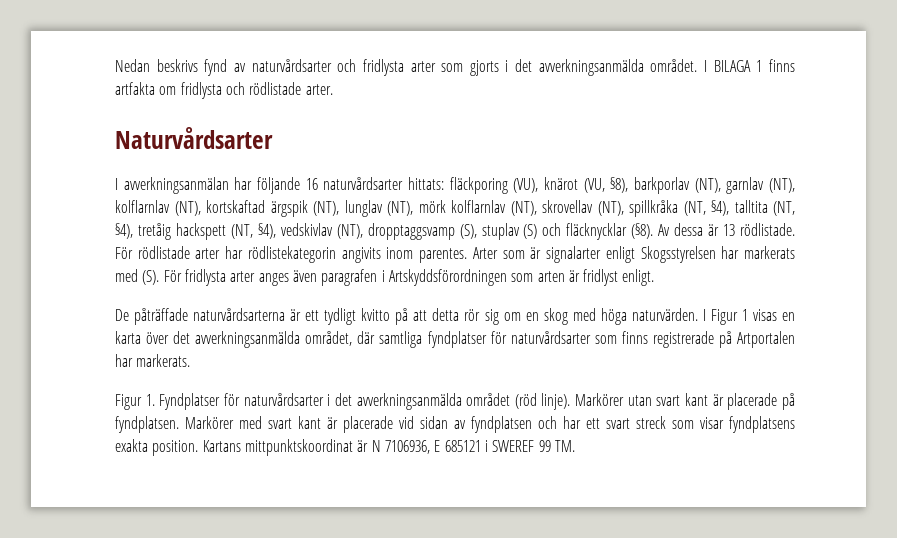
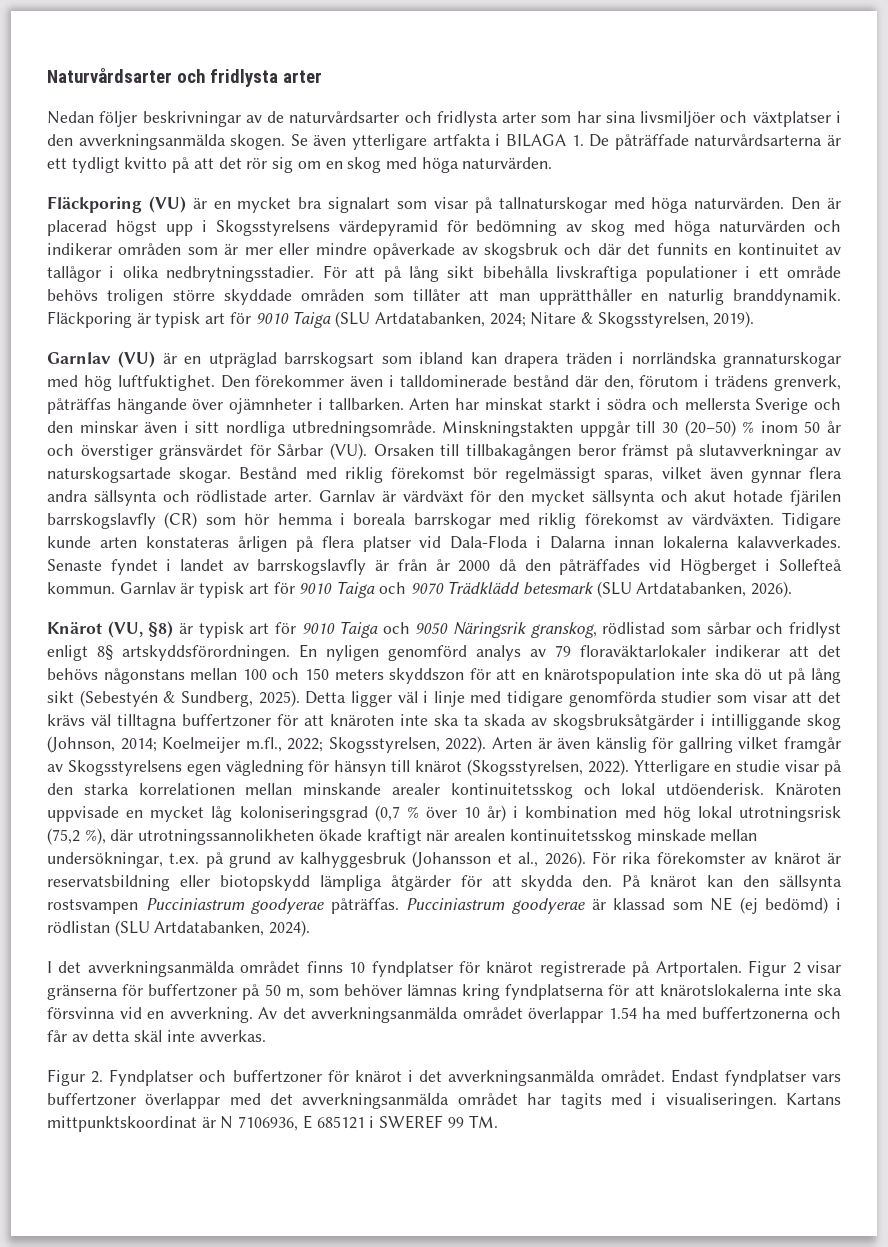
- Nedan beskrivs fynd av naturvårdsarter och fridlysta arter som gjorts i det avverkningsanmälda området. I BILAGA 1 finns artfakta om fridlysta och rödlistade arter.
- Naturvårdsarter
- I avverkningsanmälan har följande 16 naturvårdsarter hittats: fläckporing (VU), knärot (VU, §8), barkporlav (NT), garnlav (NT), kolflarnlav (NT), kortskaftad ärgspik (NT), lunglav (NT), mörk kolflarnlav (NT), skrovellav (NT), spillkråka (NT, §4), talltita (NT, §4), tretåig hackspett (NT, §4), vedskivlav (NT), dropptaggsvamp (S), stuplav (S) och fläcknycklar (§8). Av dessa är 13 rödlistade. För rödlistade arter har rödlistekategorin angivits inom parentes. Arter som är signalarter enligt Skogsstyrelsen har markerats med (S). För fridlysta arter anges även paragrafen i Artskyddsförordningen som arten är fridlyst enligt.
- De påträffade naturvårdsarterna är ett tydligt kvitto på att detta rör sig om en skog med höga naturvärden. I Figur 1 visas en karta över det avverkningsanmälda området, där samtliga fyndplatser för naturvårdsarter som finns registrerade på Artportalen har markerats.
- Figur 1. Fyndplatser för naturvårdsarter i det avverkningsanmälda området (röd linje). Markörer utan svart kant är placerade på fyndplatsen. Markörer med svart kant är placerade vid sidan av fyndplatsen och har ett svart streck som visar fyndplatsens exakta position.
+ Naturvårdsarter och fridlysta arter
+ Nedan följer beskrivningar av de naturvårdsarter och fridlysta arter som har sina livsmiljöer och växtplatser i den avverkningsanmälda skogen. Se även ytterligare artfakta i BILAGA 1. De påträffade naturvårdsarterna är ett tydligt kvitto på att det rör sig om en skog med höga naturvärden.
+ Fläckporing (VU) är en mycket bra signalart som visar på tallnaturskogar med höga naturvärden. Den är placerad högst upp i Skogsstyrelsens värdepyramid för bedömning av skog med höga naturvärden och indikerar områden som är mer eller mindre opåverkade av skogsbruk och där det funnits en kontinuitet av tallågor i olika nedbrytningsstadier. För att på lång sikt bibehålla livskraftiga populationer i ett område behövs troligen större skyddade områden som tillåter att man upprätthåller en naturlig branddynamik. Fläckporing är typisk art för 9010 Taiga (SLU Artdatabanken, 2024; Nitare & Skogsstyrelsen, 2019).
+ Garnlav (VU) är en utpräglad barrskogsart som ibland kan drapera träden i norrländska grannaturskogar med hög luftfuktighet. Den förekommer även i talldominerade bestånd där den, förutom i trädens grenverk, påträffas hängande över ojämnheter i tallbarken. Arten har minskat starkt i södra och mellersta Sverige och den minskar även i sitt nordliga utbredningsområde. Minskningstakten uppgår till 30 (20–50) % inom 50 år och överstiger gränsvärdet för Sårbar (VU). Orsaken till tillbakagången beror främst på slutavverkningar av naturskogsartade skogar. Bestånd med riklig förekomst bör regelmässigt sparas, vilket även gynnar flera andra sällsynta och rödlistade arter. Garnlav är värdväxt för den mycket sällsynta och akut hotade fjärilen barrskogslavfly (CR) som hör hemma i boreala barrskogar med riklig förekomst av värdväxten. Tidigare kunde arten konstateras årligen på flera platser vid Dala-Floda i Dalarna innan lokalerna kalavverkades. Senaste fyndet i landet av barrskogslavfly är från år 2000 då den påträffades vid Högberget i Sollefteå kommun. Garnlav är typisk art för 9010 Taiga och 9070 Trädklädd betesmark (SLU Artdatabanken, 2026).
+ Knärot (VU, §8) är typisk art för 9010 Taiga och 9050 Näringsrik granskog, rödlistad som sårbar och fridlyst enligt 8§ artskyddsförordningen. En nyligen genomförd analys av 79 floraväktarlokaler indikerar att det behövs någonstans mellan 100 och 150 meters skyddszon för att en knärotspopulation inte ska dö ut på lång sikt (Sebestyén & Sundberg, 2025). Detta ligger väl i linje med tidigare genomförda studier som visar att det krävs väl tilltagna buffertzoner för att knäroten inte ska ta skada av skogsbruksåtgärder i intilliggande skog (Johnson, 2014; Koelmeijer m.fl., 2022; Skogsstyrelsen, 2022). Arten är även känslig för gallring vilket framgår av Skogsstyrelsens egen vägledning för hänsyn till knärot (Skogsstyrelsen, 2022). Ytterligare en studie visar på den starka korrelationen mellan minskande arealer kontinuitetsskog och lokal utdöenderisk. Knäroten uppvisade en mycket låg koloniseringsgrad (0,7 % över 10 år) i kombination med hög lokal utrotningsrisk (75,2 %), där utrotningssannolikheten ökade kraftigt när arealen kontinuitetsskog minskade mellan undersökningar, t.ex. på grund av kalhyggesbruk (Johansson et al., 2026). För rika förekomster av knärot är reservatsbildning eller biotopskydd lämpliga åtgärder för att skydda den. På knärot kan den sällsynta rostsvampen Pucciniastrum goodyerae påträffas. Pucciniastrum goodyerae är klassad som NE (ej bedömd) i rödlistan (SLU Artdatabanken, 2024).
+ I det avverkningsanmälda området finns 10 fyndplatser för knärot registrerade på Artportalen. Figur 2 visar gränserna för buffertzoner på 50 m, som behöver lämnas kring fyndplatserna för att knärotslokalerna inte ska försvinna vid en avverkning. Av det avverkningsanmälda området överlappar 1.54 ha med buffertzonerna och får av detta skäl inte avverkas.
+ Figur 2. Fyndplatser och buffertzoner för knärot i det avverkningsanmälda området. Endast fyndplatser vars buffertzoner överlappar med det avverkningsanmälda området har tagits med i visualiseringen.

